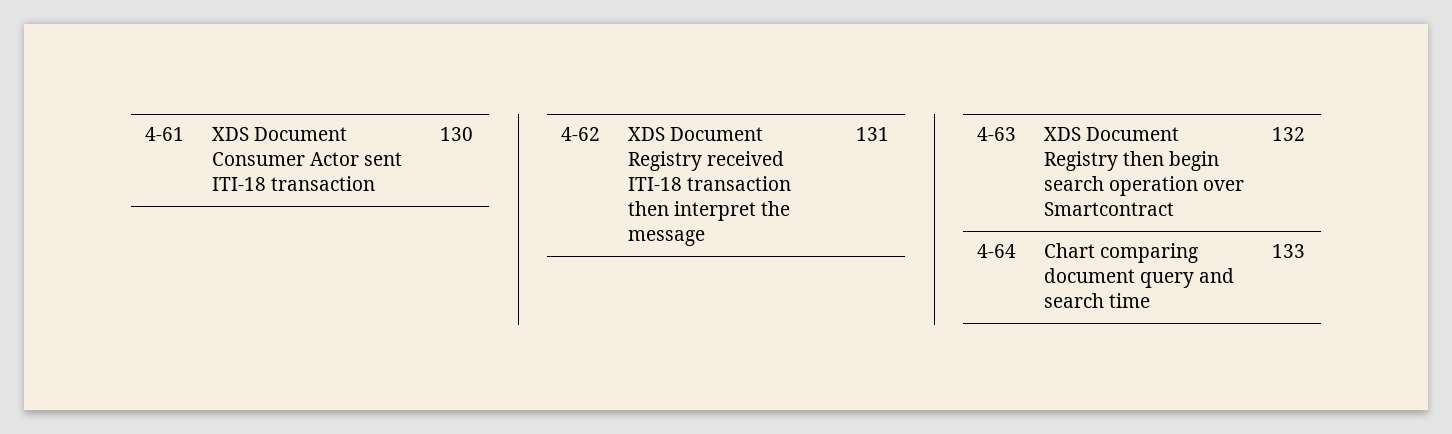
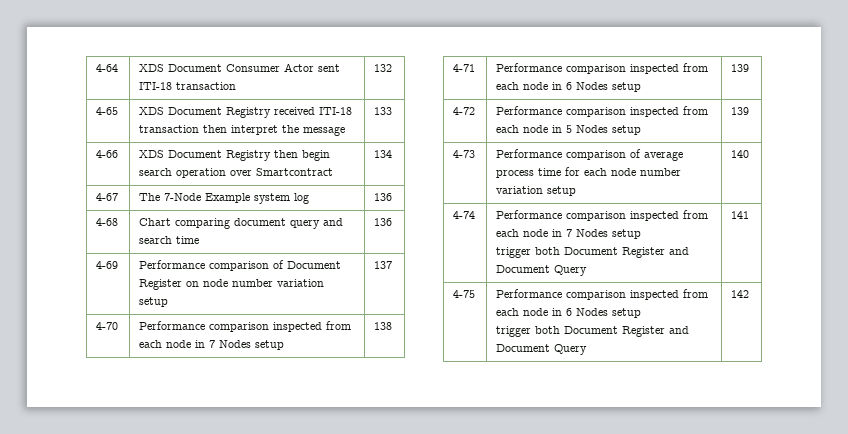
- 4-61 | XDS Document Consumer Actor sent ITI-18 transaction | 130
- 4-62 | XDS Document Registry received ITI-18 transaction then interpret the message | 131
- 4-63 | XDS Document Registry then begin search operation over Smartcontract | 132
- 4-64 | Chart comparing document query and search time | 133
+ 4-64 | XDS Document Consumer Actor sent ITI-18 transaction | 132
+ 4-65 | XDS Document Registry received ITI-18 transaction then interpret the message | 133
+ 4-66 | XDS Document Registry then begin search operation over Smartcontract | 134
+ 4-67 | The 7-Node Example system log | 136
+ 4-68 | Chart comparing document query and search time | 136
+ 4-69 | Performance comparison of Document Register on node number variation setup | 137
+ 4-70 | Performance comparison inspected from each node in 7 Nodes setup | 138
+ 4-71 | Performance comparison inspected from each node in 6 Nodes setup | 139
+ 4-72 | Performance comparison inspected from each node in 5 Nodes setup | 139
+ 4-73 | Performance comparison of average process time for each node number variation setup | 140
+ 4-74 | Performance comparison inspected from each node in 7 Nodes setup
+ trigger both Document Register and Document Query | 141
+ 4-75 | Performance comparison inspected from each node in 6 Nodes setup
+ trigger both Document Register and Document Query | 142

